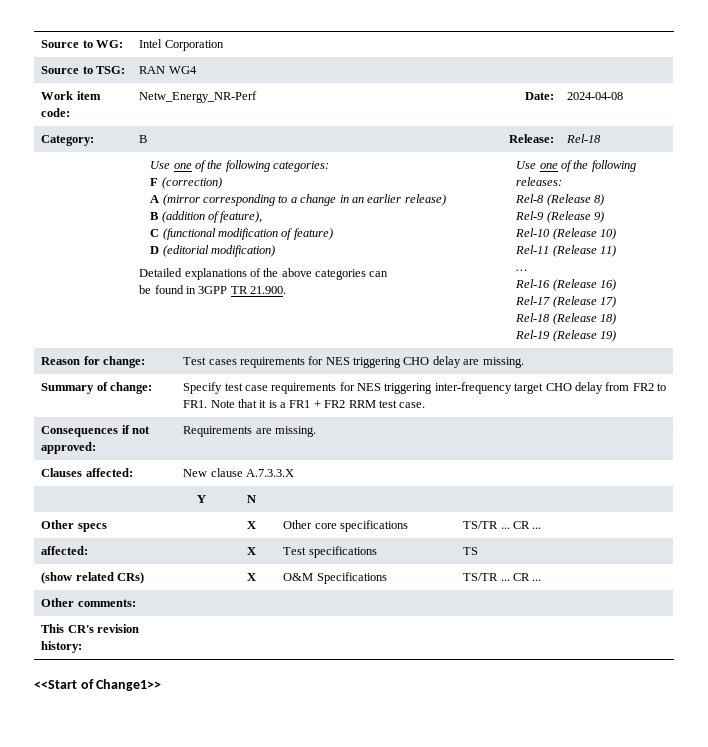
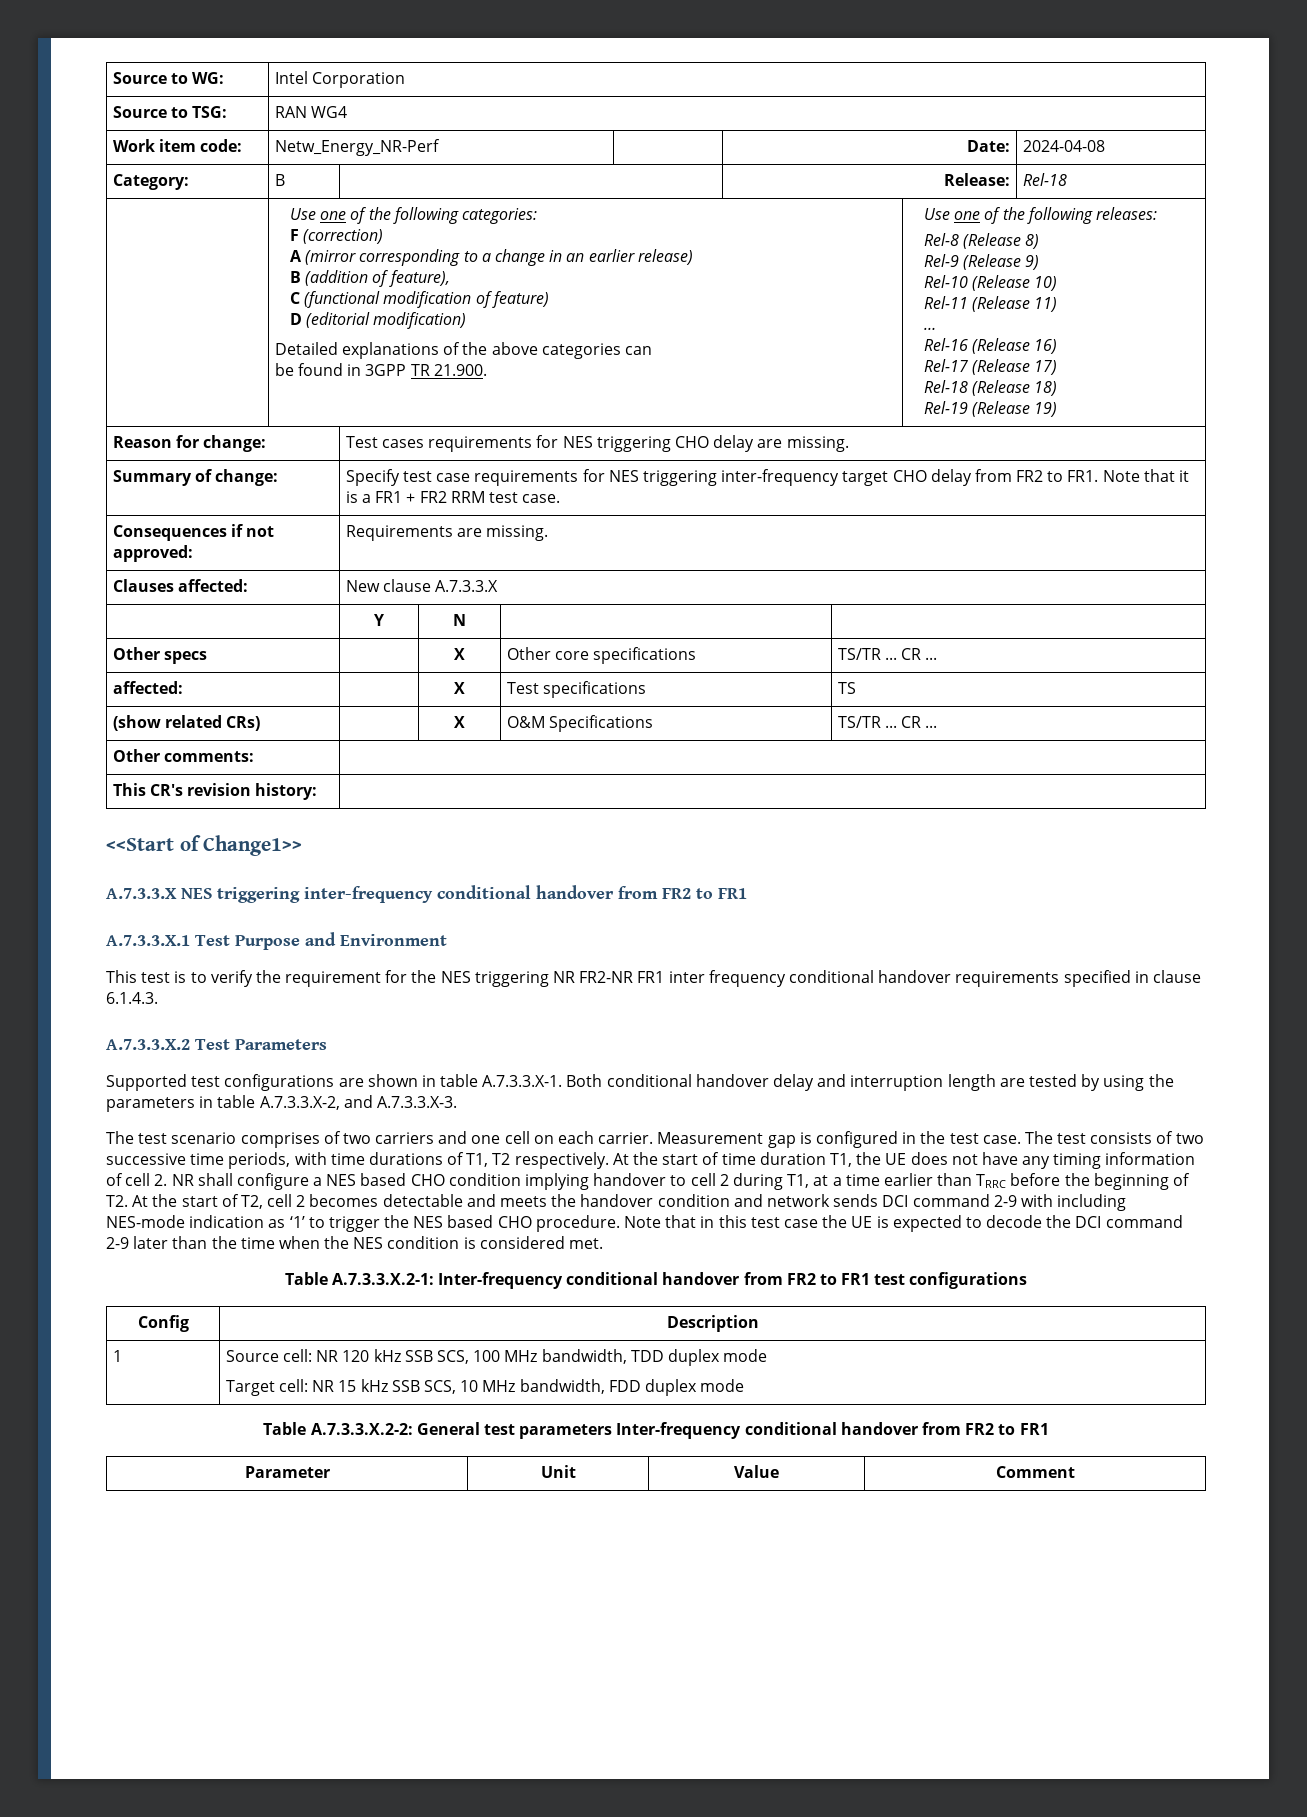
+ A.7.3.3.X NES triggering inter-frequency conditional handover from FR2 to FR1
+ A.7.3.3.X.1 Test Purpose and Environment
+ This test is to verify the requirement for the NES triggering NR FR2-NR FR1 inter frequency conditional handover requirements specified in clause 6.1.4.3.
+ A.7.3.3.X.2 Test Parameters
+ Supported test configurations are shown in table A.7.3.3.X-1. Both conditional handover delay and interruption length are tested by using the parameters in table A.7.3.3.X-2, and A.7.3.3.X-3.
+ The test scenario comprises of two carriers and one cell on each carrier. Measurement gap is configured in the test case. The test consists of two successive time periods, with time durations of T1, T2 respectively. At the start of time duration T1, the UE does not have any timing information of cell 2. NR shall configure a NES based CHO condition implying handover to cell 2 during T1, at a time earlier than TRRC before the beginning of T2. At the start of T2, cell 2 becomes detectable and meets the handover condition and network sends DCI command 2-9 with including NES-mode indication as ‘1’ to trigger the NES based CHO procedure. Note that in this test case the UE is expected to decode the DCI command 2-9 later than the time when the NES condition is considered met.
+ Table A.7.3.3.X.2-1: Inter-frequency conditional handover from FR2 to FR1 test configurations
+ Config | Description
+ 1 | Source cell: NR 120 kHz SSB SCS, 100 MHz bandwidth, TDD duplex mode
+ Target cell: NR 15 kHz SSB SCS, 10 MHz bandwidth, FDD duplex mode
+ Table A.7.3.3.X.2-2: General test parameters Inter-frequency conditional handover from FR2 to FR1
+ Parameter | Unit | Value | Comment

